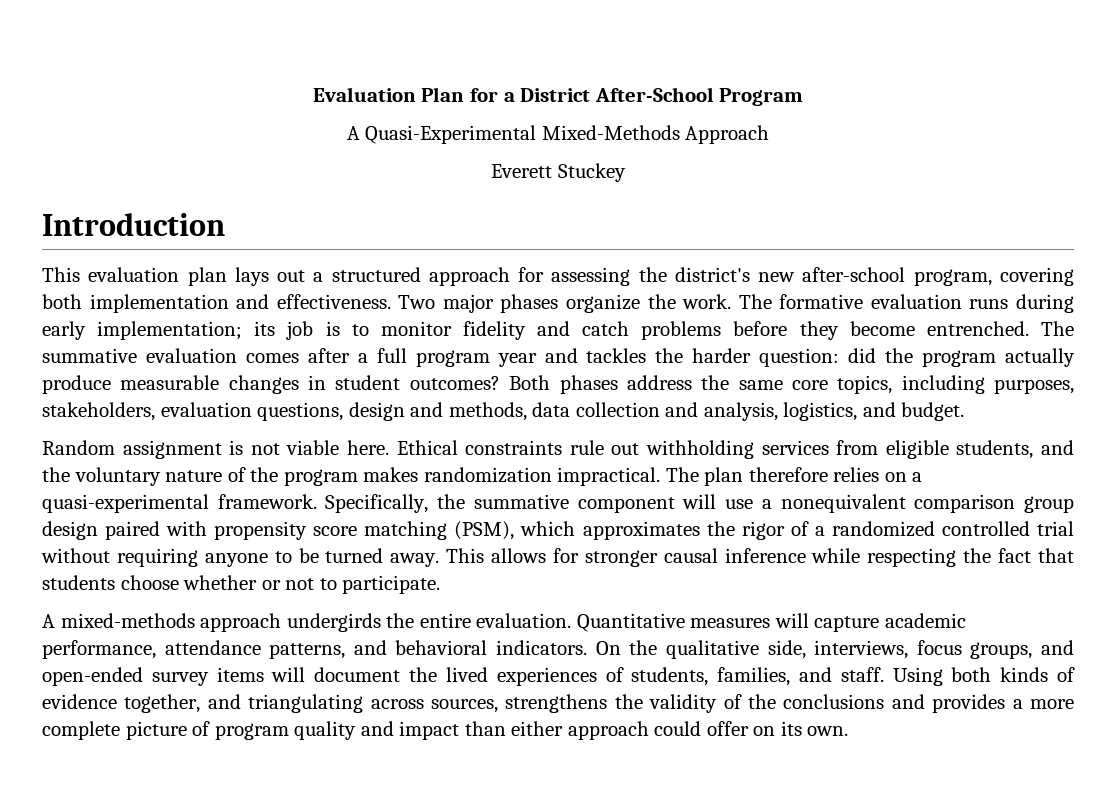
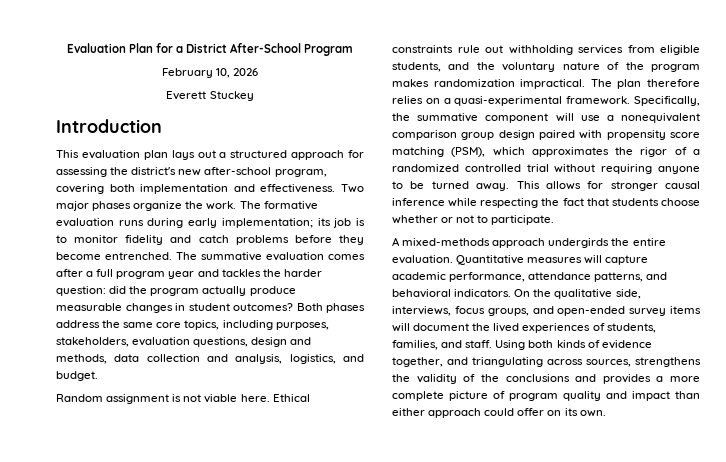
- A Quasi-Experimental Mixed-Methods Approach
+ February 10, 2026

